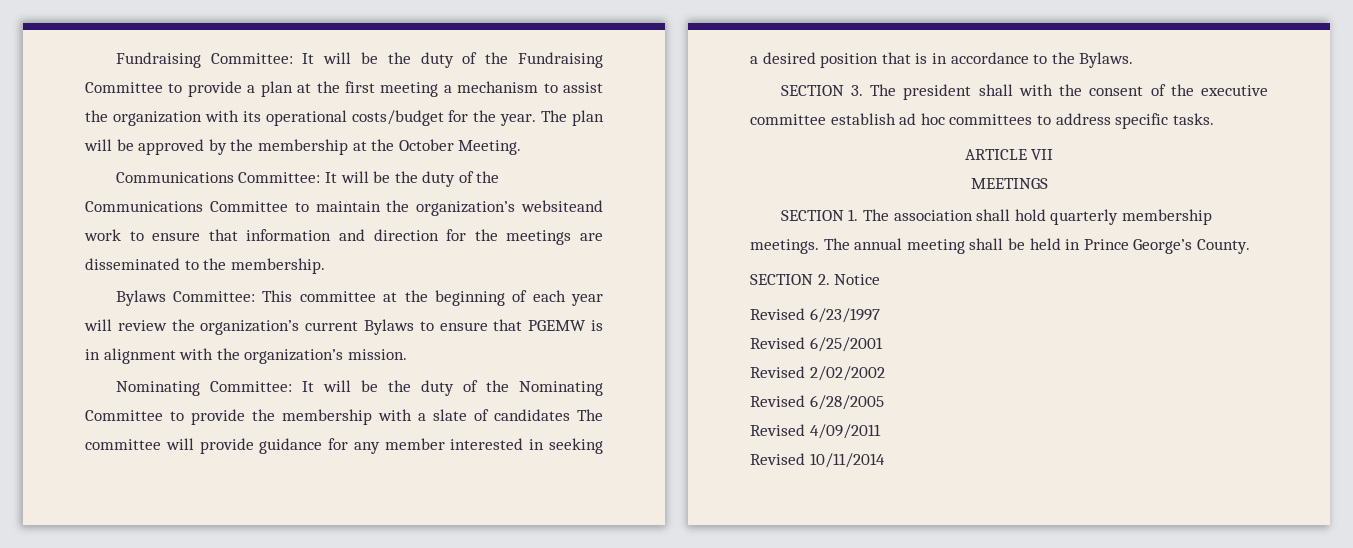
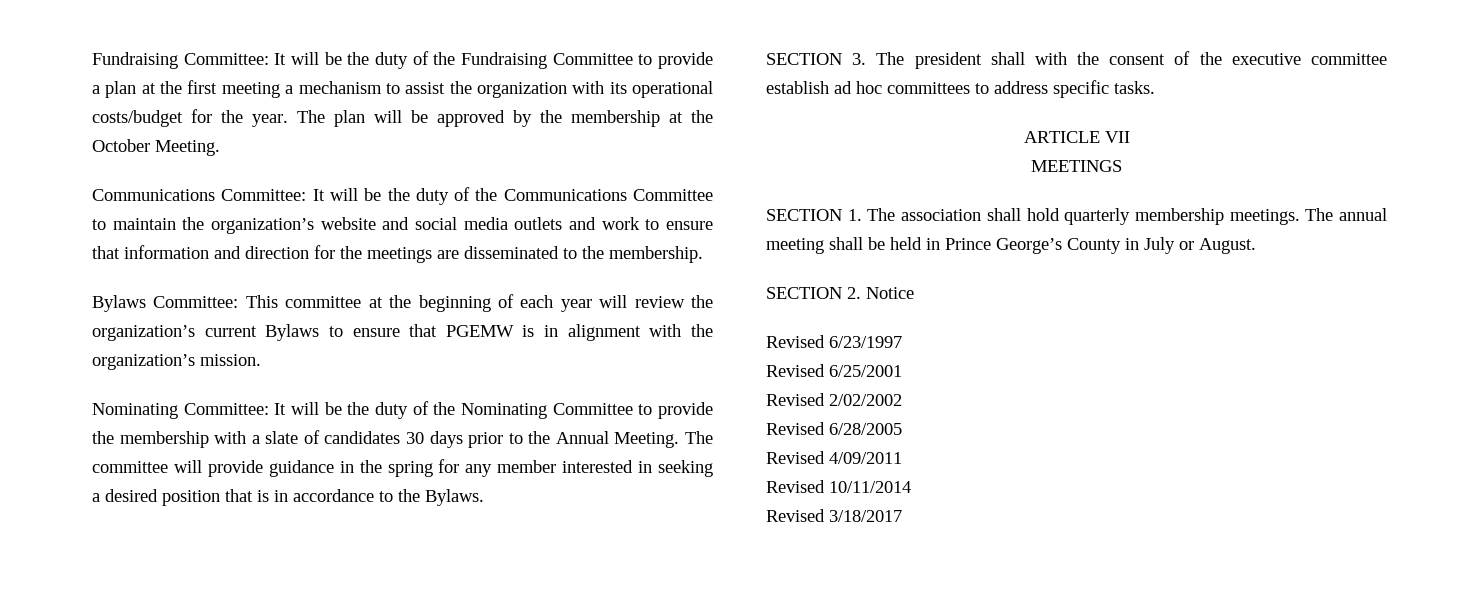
- Communications Committee: It will be the duty of the Communications Committee to maintain the organization’s websiteand work to ensure that information and direction for the meetings are disseminated to the membership.
+ Communications Committee: It will be the duty of the Communications Committee to maintain the organization’s website and social media outlets and work to ensure that information and direction for the meetings are disseminated to the membership.
- Nominating Committee: It will be the duty of the Nominating Committee to provide the membership with a slate of candidates The committee will provide guidance for any member interested in seeking a desired position that is in accordance to the Bylaws.
+ Nominating Committee: It will be the duty of the Nominating Committee to provide the membership with a slate of candidates 30 days prior to the Annual Meeting. The committee will provide guidance in the spring for any member interested in seeking a desired position that is in accordance to the Bylaws.
- The annual meeting shall be held in Prince George’s County.
+ The annual meeting shall be held in Prince George’s County in July or August.
+ Revised 3/18/2017

